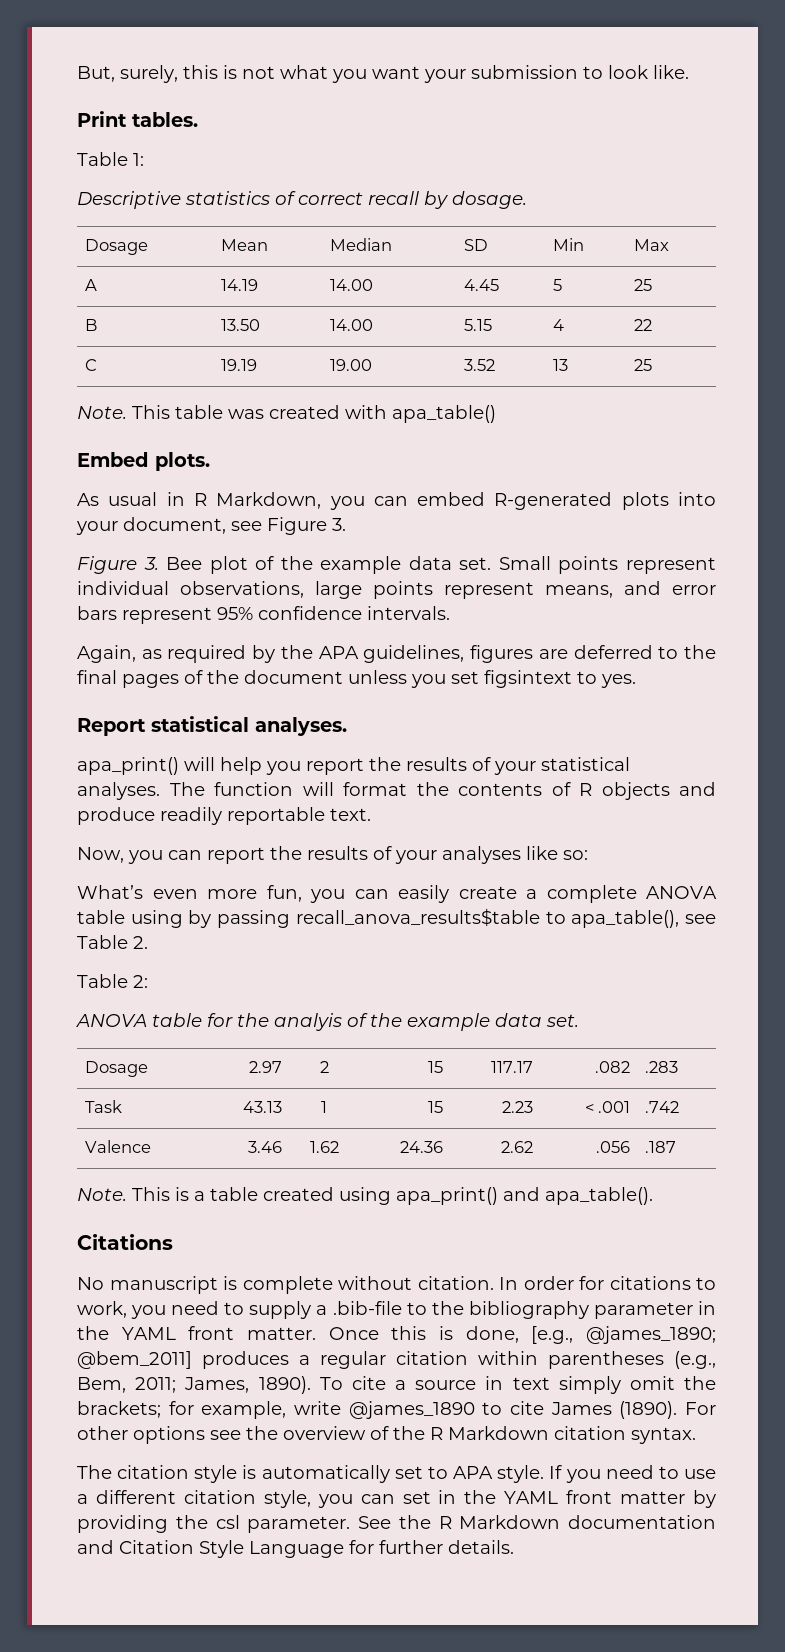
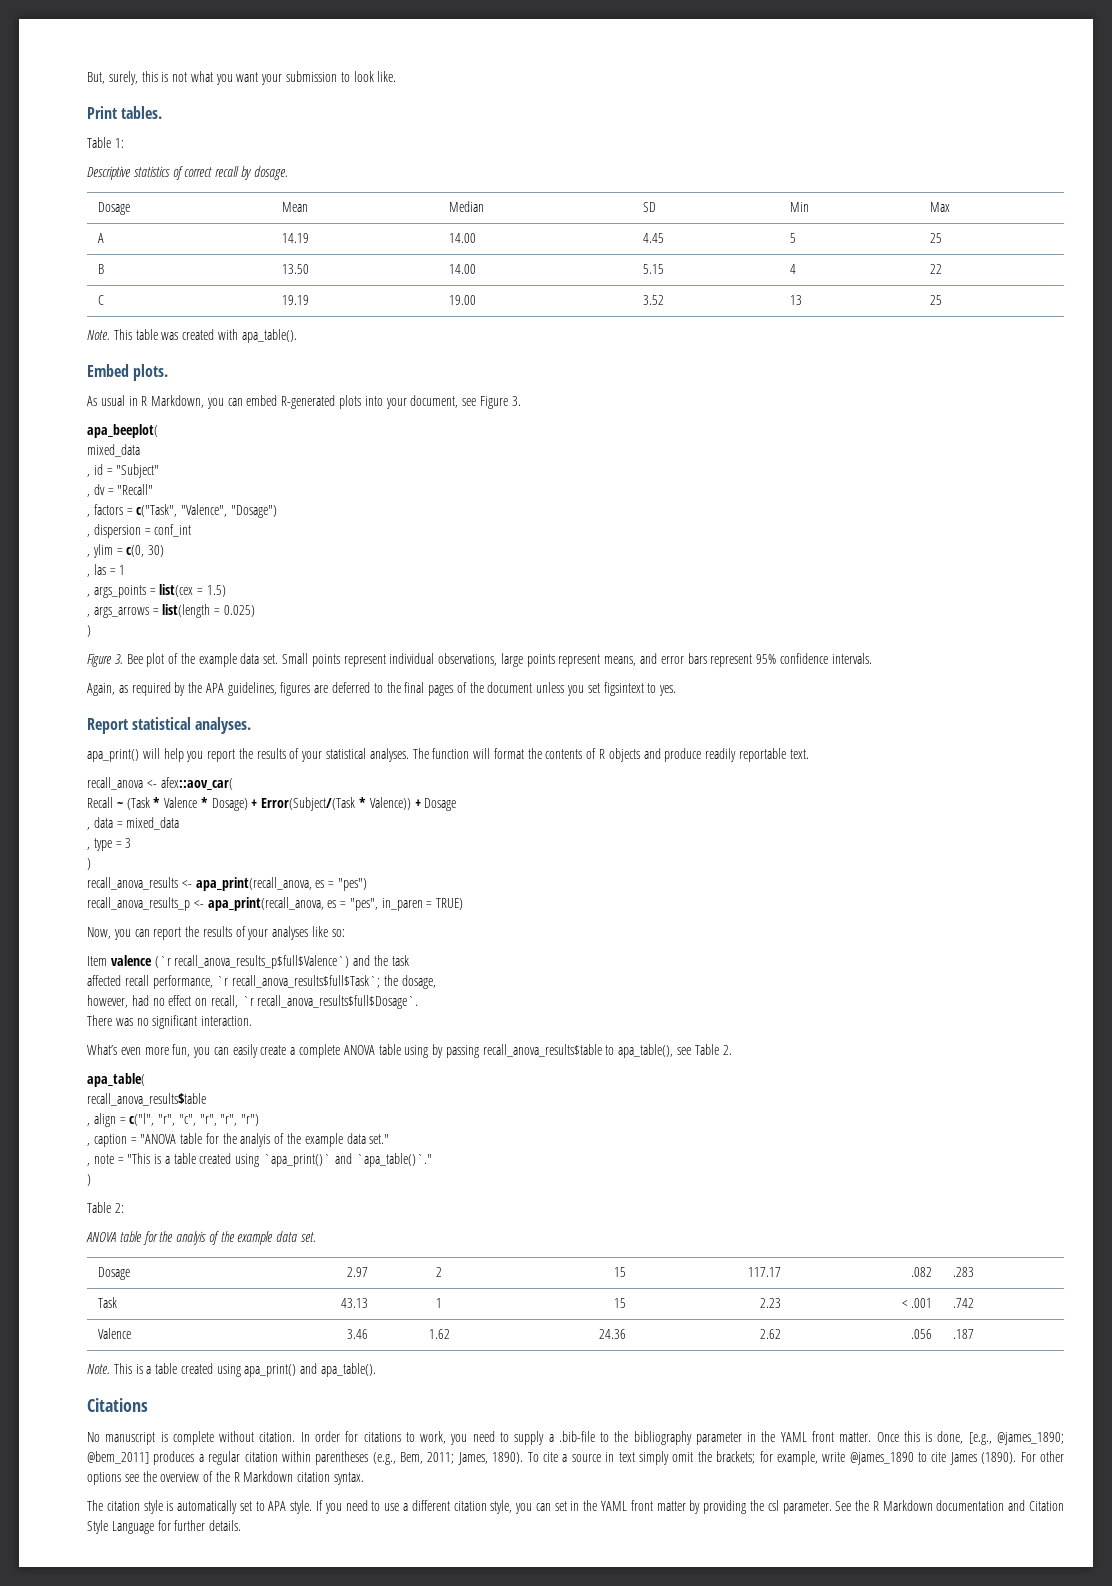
- This table was created with apa_table()
+ This table was created with apa_table().
+ apa_beeplot(
+ mixed_data
+ , id = "Subject"
+ , dv = "Recall"
+ , factors = c("Task", "Valence", "Dosage")
+ , dispersion = conf_int
+ , ylim = c(0, 30)
+ , las = 1
+ , args_points = list(cex = 1.5)
+ , args_arrows = list(length = 0.025)
+ )
+ recall_anova <- afex::aov_car(
+ Recall ~ (Task * Valence * Dosage) + Error(Subject/(Task * Valence)) + Dosage
+ , data = mixed_data
+ , type = 3
+ )
+ recall_anova_results <- apa_print(recall_anova, es = "pes")
+ recall_anova_results_p <- apa_print(recall_anova, es = "pes", in_paren = TRUE)
+ Item valence (`r recall_anova_results_p$full$Valence`) and the task
+ affected recall performance, `r recall_anova_results$full$Task`; the dosage,
+ however, had no effect on recall, `r recall_anova_results$full$Dosage`.
+ There was no significant interaction.
+ apa_table(
+ recall_anova_results$table
+ , align = c("l", "r", "c", "r", "r", "r")
+ , caption = "ANOVA table for the analyis of the example data set."
+ , note = "This is a table created using `apa_print()` and `apa_table()`."
+ )

